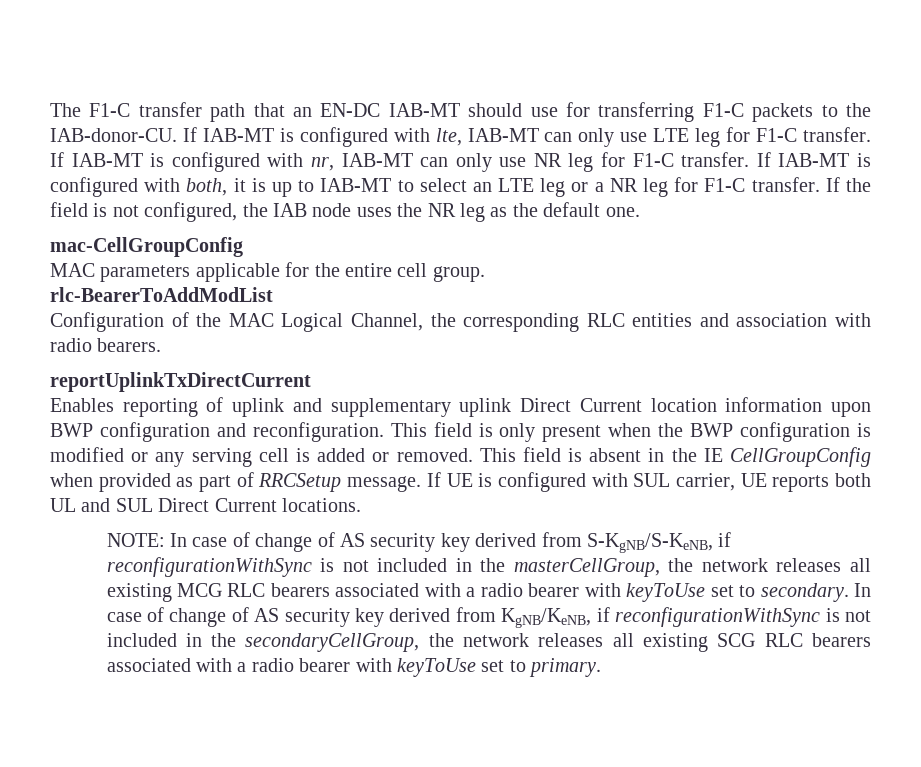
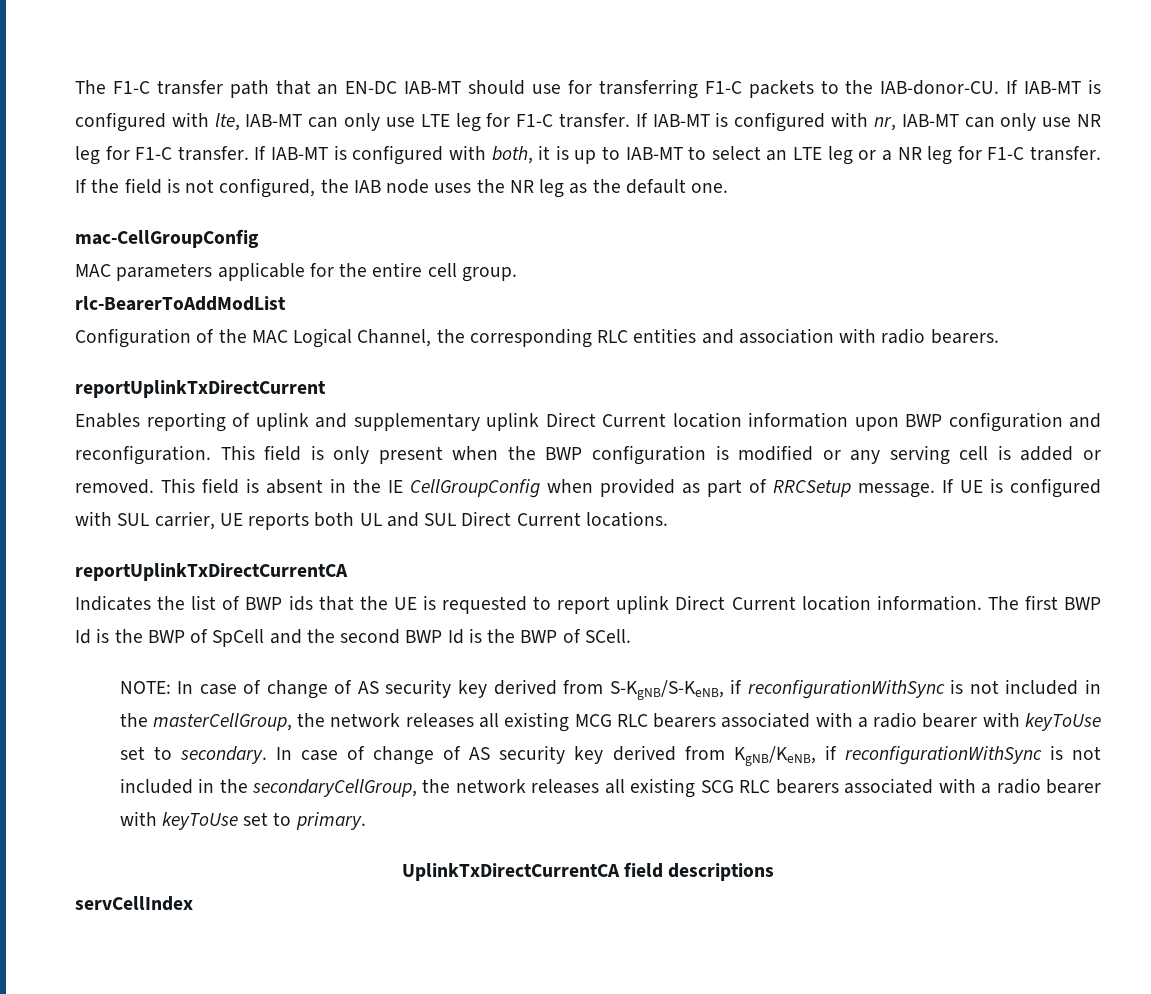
+ reportUplinkTxDirectCurrentCA
+ Indicates the list of BWP ids that the UE is requested to report uplink Direct Current location information. The first BWP Id is the BWP of SpCell and the second BWP Id is the BWP of SCell.
+ UplinkTxDirectCurrentCA field descriptions
+ servCellIndex

